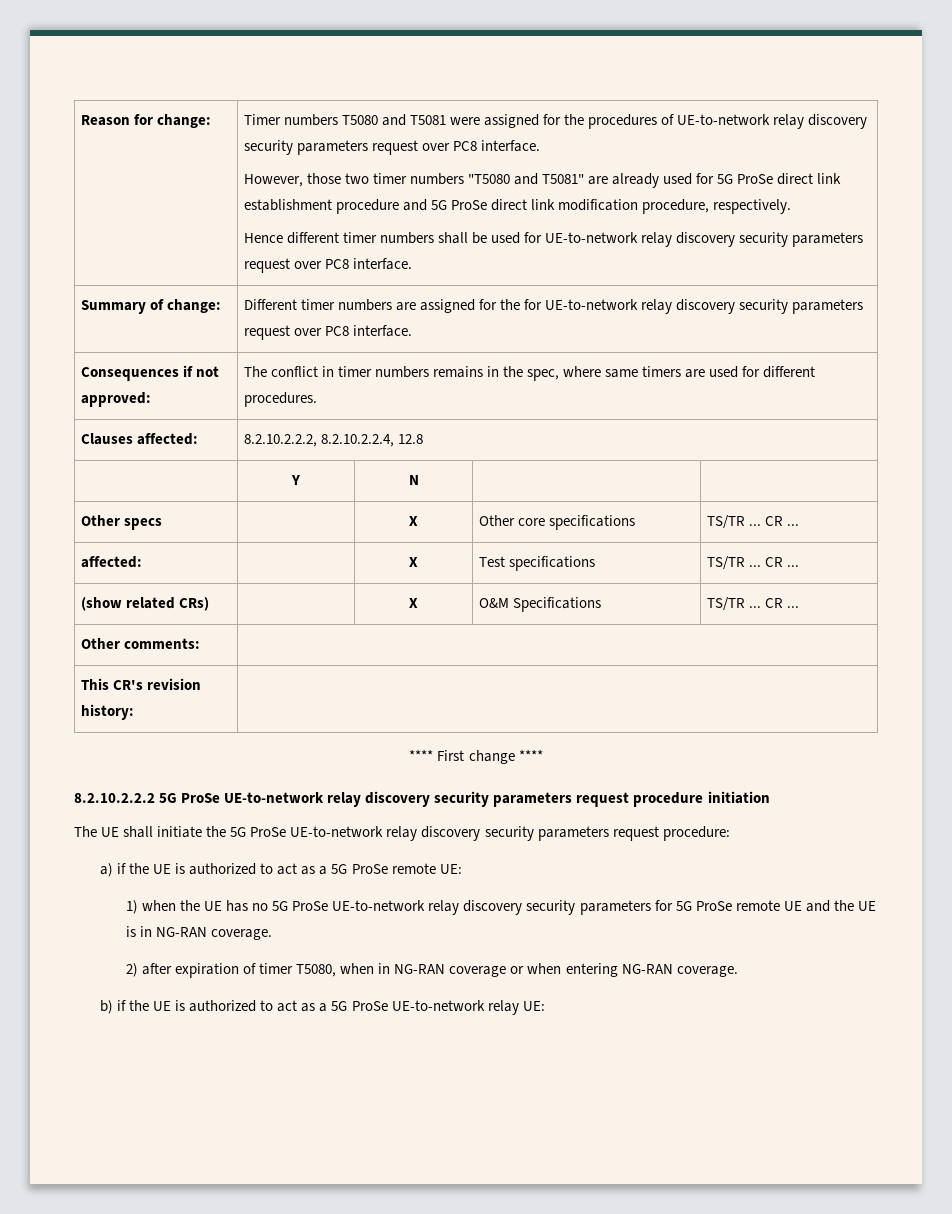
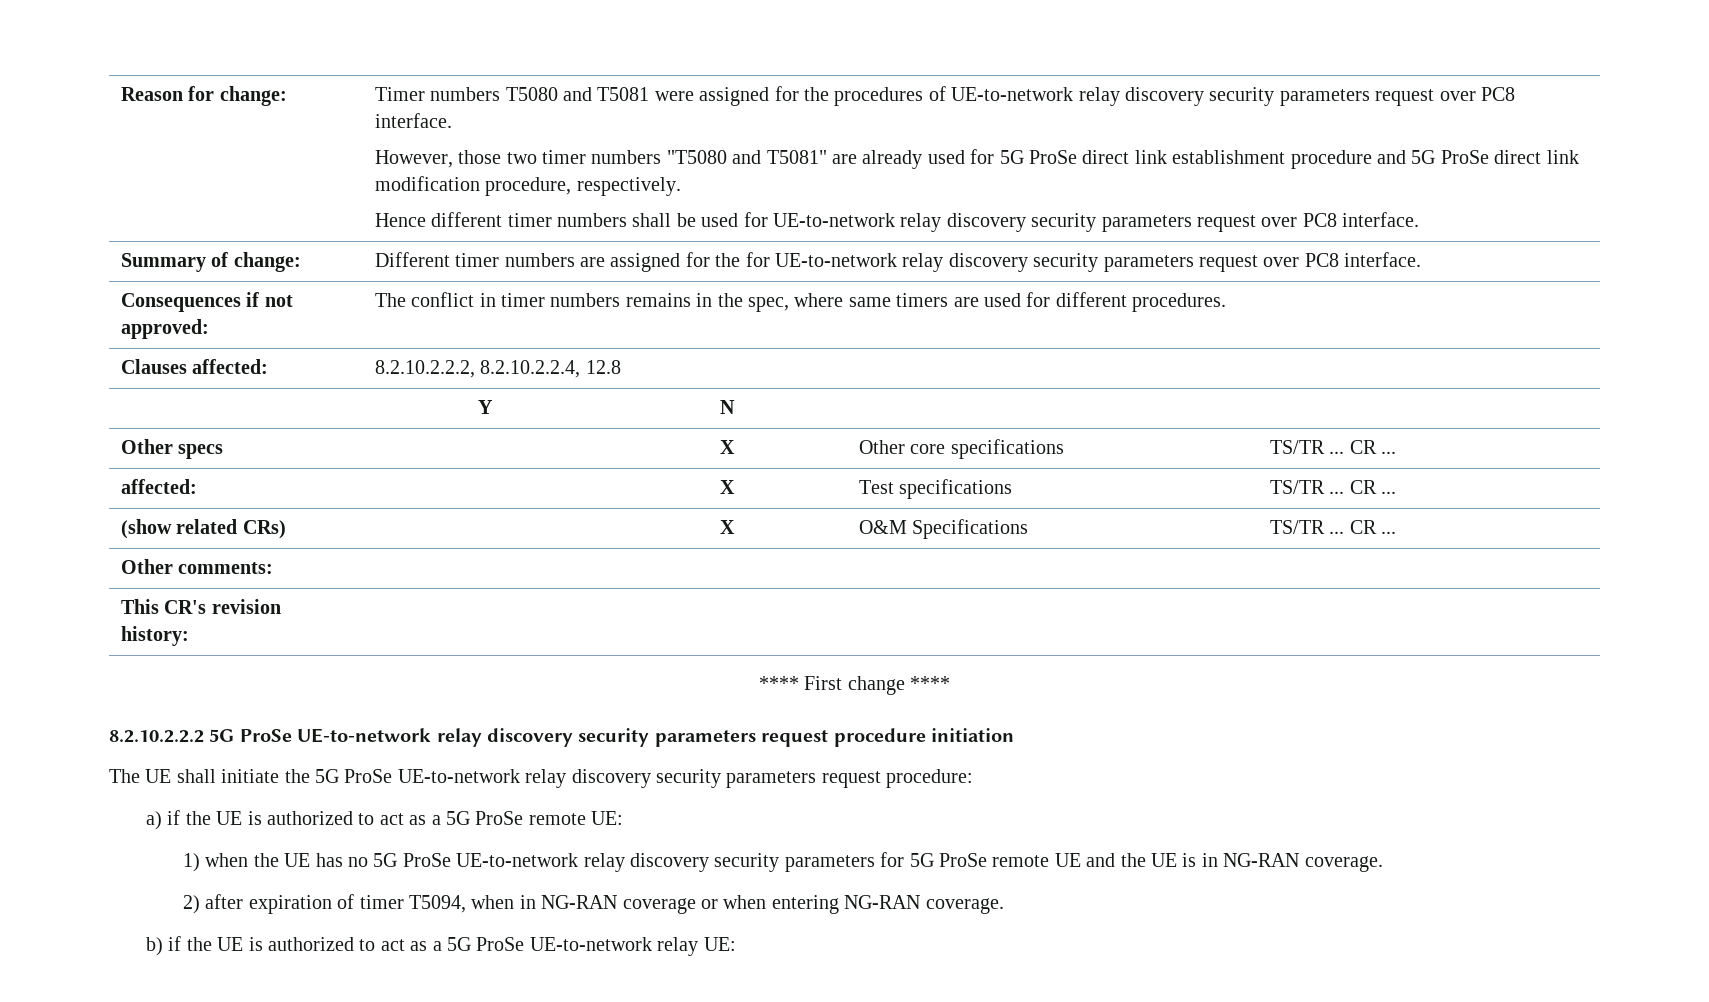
- 2) after expiration of timer T5080, when in NG-RAN coverage or when entering NG-RAN coverage.
+ 2) after expiration of timer T5094, when in NG-RAN coverage or when entering NG-RAN coverage.

